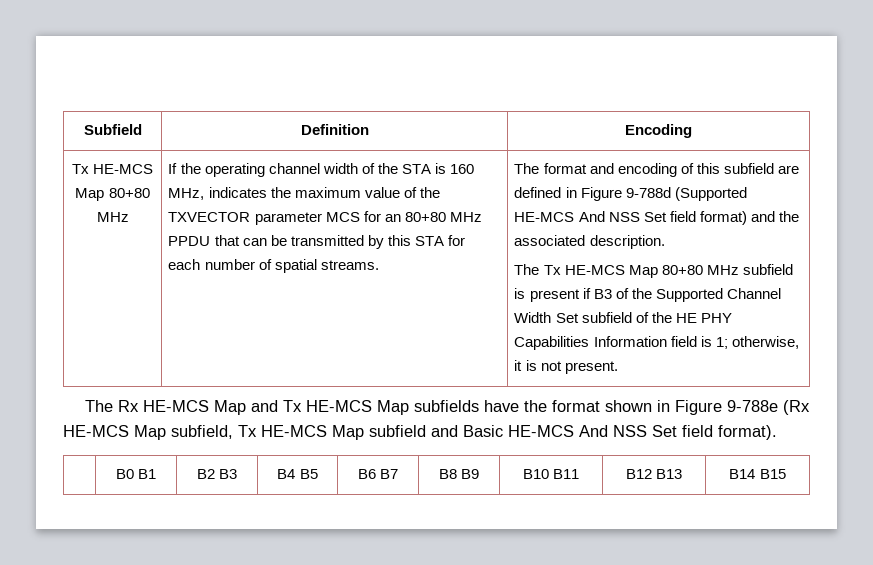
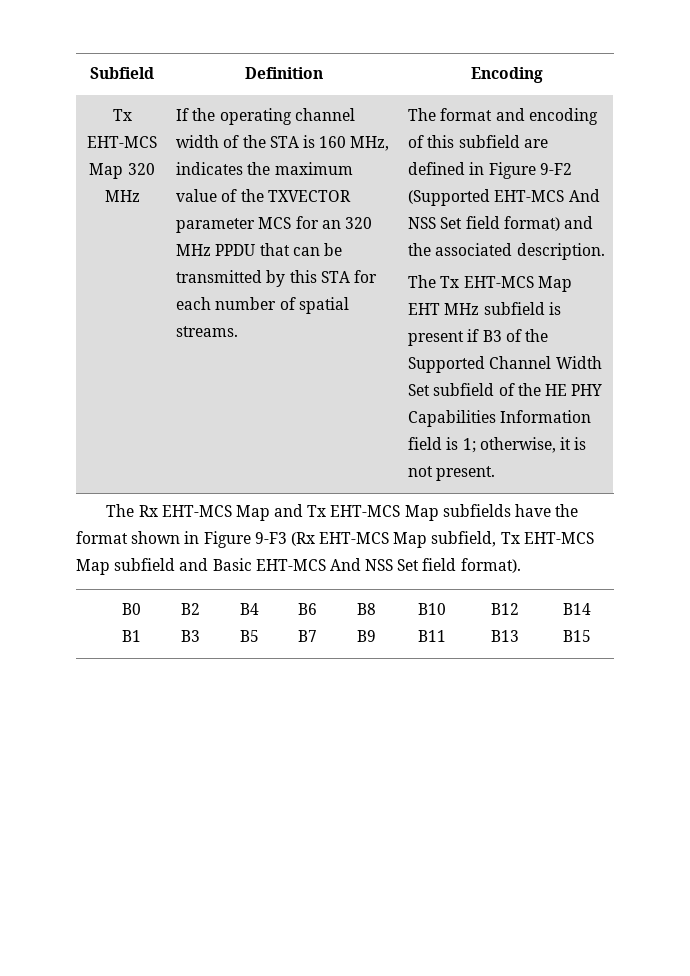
  Subfield | Definition | Encoding
- Tx HE-MCS Map 80+80 MHz
+ Tx EHT-MCS Map 320 MHz
- If the operating channel width of the STA is 160 MHz, indicates the maximum value of the TXVECTOR parameter MCS for an 80+80 MHz PPDU that can be transmitted by this STA for each number of spatial streams.
+ If the operating channel width of the STA is 160 MHz, indicates the maximum value of the TXVECTOR parameter MCS for an 320 MHz PPDU that can be transmitted by this STA for each number of spatial streams.
- The format and encoding of this subfield are defined in Figure 9-788d (Supported HE-MCS And NSS Set field format) and the associated description.
+ The format and encoding of this subfield are defined in Figure 9-F2 (Supported EHT-MCS And NSS Set field format) and the associated description.
- The Tx HE-MCS Map 80+80 MHz subfield is present if B3 of the Supported Channel Width Set subfield of the HE PHY Capabilities Information field is 1; otherwise, it is not present.
+ The Tx EHT-MCS Map EHT MHz subfield is present if B3 of the Supported Channel Width Set subfield of the HE PHY Capabilities Information field is 1; otherwise, it is not present.
- The Rx HE-MCS Map and Tx HE-MCS Map subfields have the format shown in Figure 9-788e (Rx HE-MCS Map subfield, Tx HE-MCS Map subfield and Basic HE-MCS And NSS Set field format).
+ The Rx EHT-MCS Map and Tx EHT-MCS Map subfields have the format shown in Figure 9-F3 (Rx EHT-MCS Map subfield, Tx EHT-MCS Map subfield and Basic EHT-MCS And NSS Set field format).

